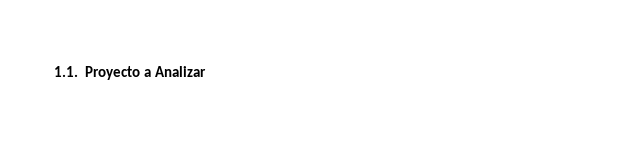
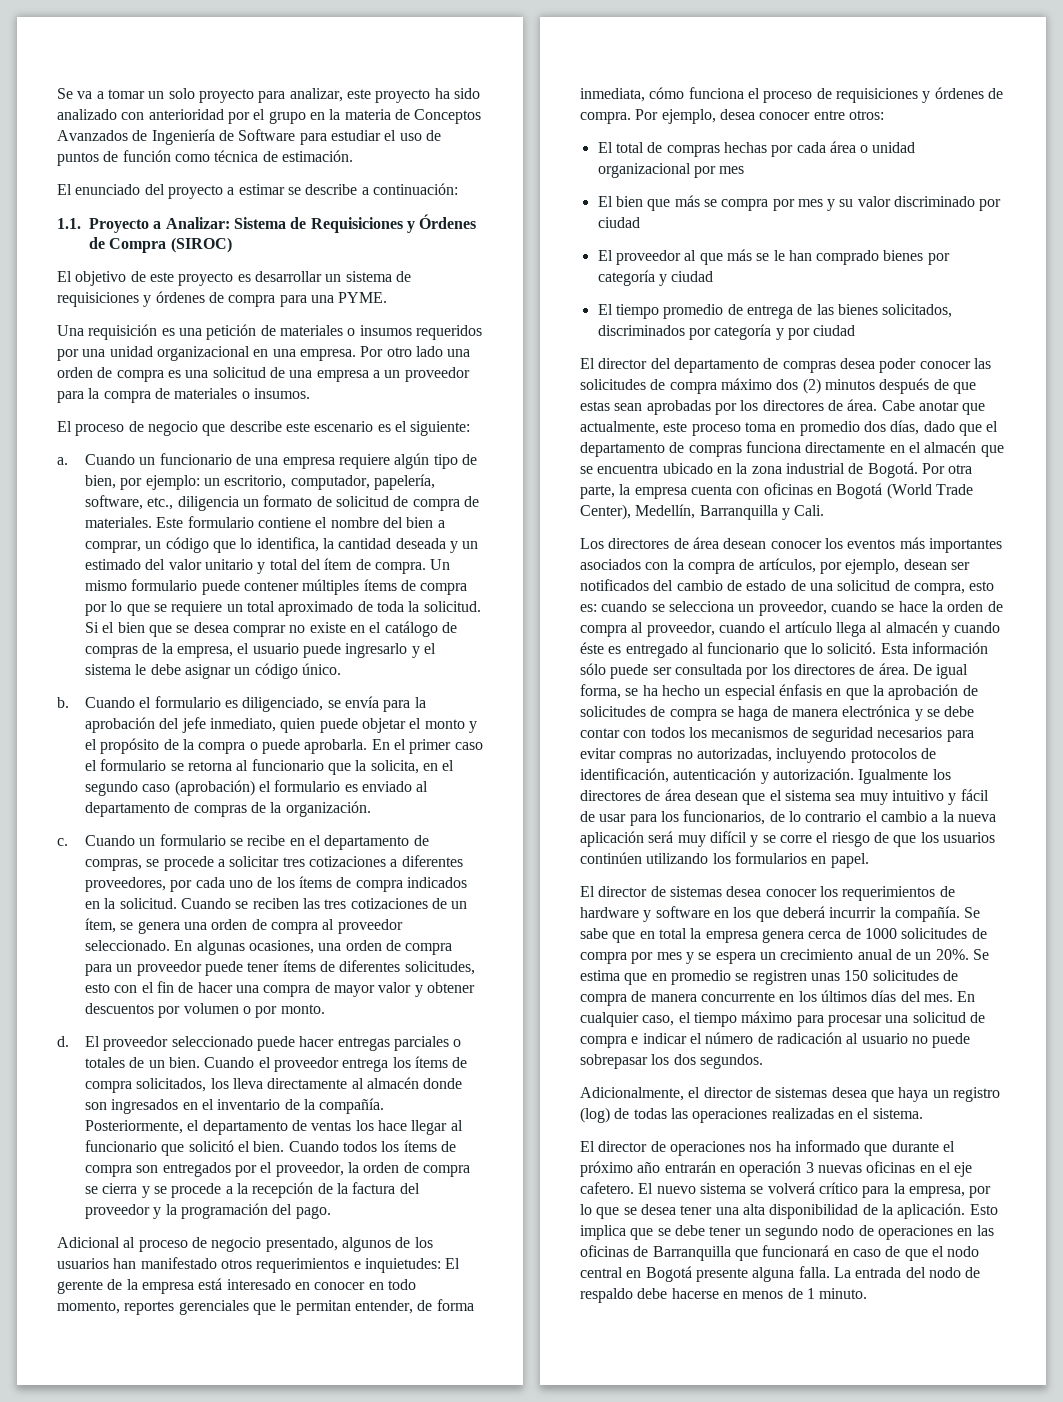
- 1.1. Proyecto a Analizar
+ Se va a tomar un solo proyecto para analizar, este proyecto ha sido analizado con anterioridad por el grupo en la materia de Conceptos Avanzados de Ingeniería de Software para estudiar el uso de puntos de función como técnica de estimación.
+ El enunciado del proyecto a estimar se describe a continuación:
+ 1.1. Proyecto a Analizar: Sistema de Requisiciones y Órdenes de Compra (SIROC)
+ El objetivo de este proyecto es desarrollar un sistema de requisiciones y órdenes de compra para una PYME.
+ Una requisición es una petición de materiales o insumos requeridos por una unidad organizacional en una empresa. Por otro lado una orden de compra es una solicitud de una empresa a un proveedor para la compra de materiales o insumos.
+ El proceso de negocio que describe este escenario es el siguiente:
+ a. Cuando un funcionario de una empresa requiere algún tipo de bien, por ejemplo: un escritorio, computador, papelería, software, etc., diligencia un formato de solicitud de compra de materiales. Este formulario contiene el nombre del bien a comprar, un código que lo identifica, la cantidad deseada y un estimado del valor unitario y total del ítem de compra. Un mismo formulario puede contener múltiples ítems de compra por lo que se requiere un total aproximado de toda la solicitud. Si el bien que se desea comprar no existe en el catálogo de compras de la empresa, el usuario puede ingresarlo y el sistema le debe asignar un código único.
+ b. Cuando el formulario es diligenciado, se envía para la aprobación del jefe inmediato, quien puede objetar el monto y el propósito de la compra o puede aprobarla. En el primer caso el formulario se retorna al funcionario que la solicita, en el segundo caso (aprobación) el formulario es enviado al departamento de compras de la organización.
+ c. Cuando un formulario se recibe en el departamento de compras, se procede a solicitar tres cotizaciones a diferentes proveedores, por cada uno de los ítems de compra indicados en la solicitud. Cuando se reciben las tres cotizaciones de un ítem, se genera una orden de compra al proveedor seleccionado. En algunas ocasiones, una orden de compra para un proveedor puede tener ítems de diferentes solicitudes, esto con el fin de hacer una compra de mayor valor y obtener descuentos por volumen o por monto.
+ d. El proveedor seleccionado puede hacer entregas parciales o totales de un bien. Cuando el proveedor entrega los ítems de compra solicitados, los lleva directamente al almacén donde son ingresados en el inventario de la compañía. Posteriormente, el departamento de ventas los hace llegar al funcionario que solicitó el bien. Cuando todos los ítems de compra son entregados por el proveedor, la orden de compra se cierra y se procede a la recepción de la factura del proveedor y la programación del pago.
+ Adicional al proceso de negocio presentado, algunos de los usuarios han manifestado otros requerimientos e inquietudes: El gerente de la empresa está interesado en conocer en todo momento, reportes gerenciales que le permitan entender, de forma inmediata, cómo funciona el proceso de requisiciones y órdenes de compra. Por ejemplo, desea conocer entre otros:
+ El total de compras hechas por cada área o unidad organizacional por mes
+ El bien que más se compra por mes y su valor discriminado por ciudad
+ El proveedor al que más se le han comprado bienes por categoría y ciudad
+ El tiempo promedio de entrega de las bienes solicitados, discriminados por categoría y por ciudad
+ El director del departamento de compras desea poder conocer las solicitudes de compra máximo dos (2) minutos después de que estas sean aprobadas por los directores de área. Cabe anotar que actualmente, este proceso toma en promedio dos días, dado que el departamento de compras funciona directamente en el almacén que se encuentra ubicado en la zona industrial de Bogotá. Por otra parte, la empresa cuenta con oficinas en Bogotá (World Trade Center), Medellín, Barranquilla y Cali.
+ Los directores de área desean conocer los eventos más importantes asociados con la compra de artículos, por ejemplo, desean ser notificados del cambio de estado de una solicitud de compra, esto es: cuando se selecciona un proveedor, cuando se hace la orden de compra al proveedor, cuando el artículo llega al almacén y cuando éste es entregado al funcionario que lo solicitó. Esta información sólo puede ser consultada por los directores de área. De igual forma, se ha hecho un especial énfasis en que la aprobación de solicitudes de compra se haga de manera electrónica y se debe contar con todos los mecanismos de seguridad necesarios para evitar compras no autorizadas, incluyendo protocolos de identificación, autenticación y autorización. Igualmente los directores de área desean que el sistema sea muy intuitivo y fácil de usar para los funcionarios, de lo contrario el cambio a la nueva aplicación será muy difícil y se corre el riesgo de que los usuarios continúen utilizando los formularios en papel.
+ El director de sistemas desea conocer los requerimientos de hardware y software en los que deberá incurrir la compañía. Se sabe que en total la empresa genera cerca de 1000 solicitudes de compra por mes y se espera un crecimiento anual de un 20%. Se estima que en promedio se registren unas 150 solicitudes de compra de manera concurrente en los últimos días del mes. En cualquier caso, el tiempo máximo para procesar una solicitud de compra e indicar el número de radicación al usuario no puede sobrepasar los dos segundos.
+ Adicionalmente, el director de sistemas desea que haya un registro (log) de todas las operaciones realizadas en el sistema.
+ El director de operaciones nos ha informado que durante el próximo año entrarán en operación 3 nuevas oficinas en el eje cafetero. El nuevo sistema se volverá crítico para la empresa, por lo que se desea tener una alta disponibilidad de la aplicación. Esto implica que se debe tener un segundo nodo de operaciones en las oficinas de Barranquilla que funcionará en caso de que el nodo central en Bogotá presente alguna falla. La entrada del nodo de respaldo debe hacerse en menos de 1 minuto.

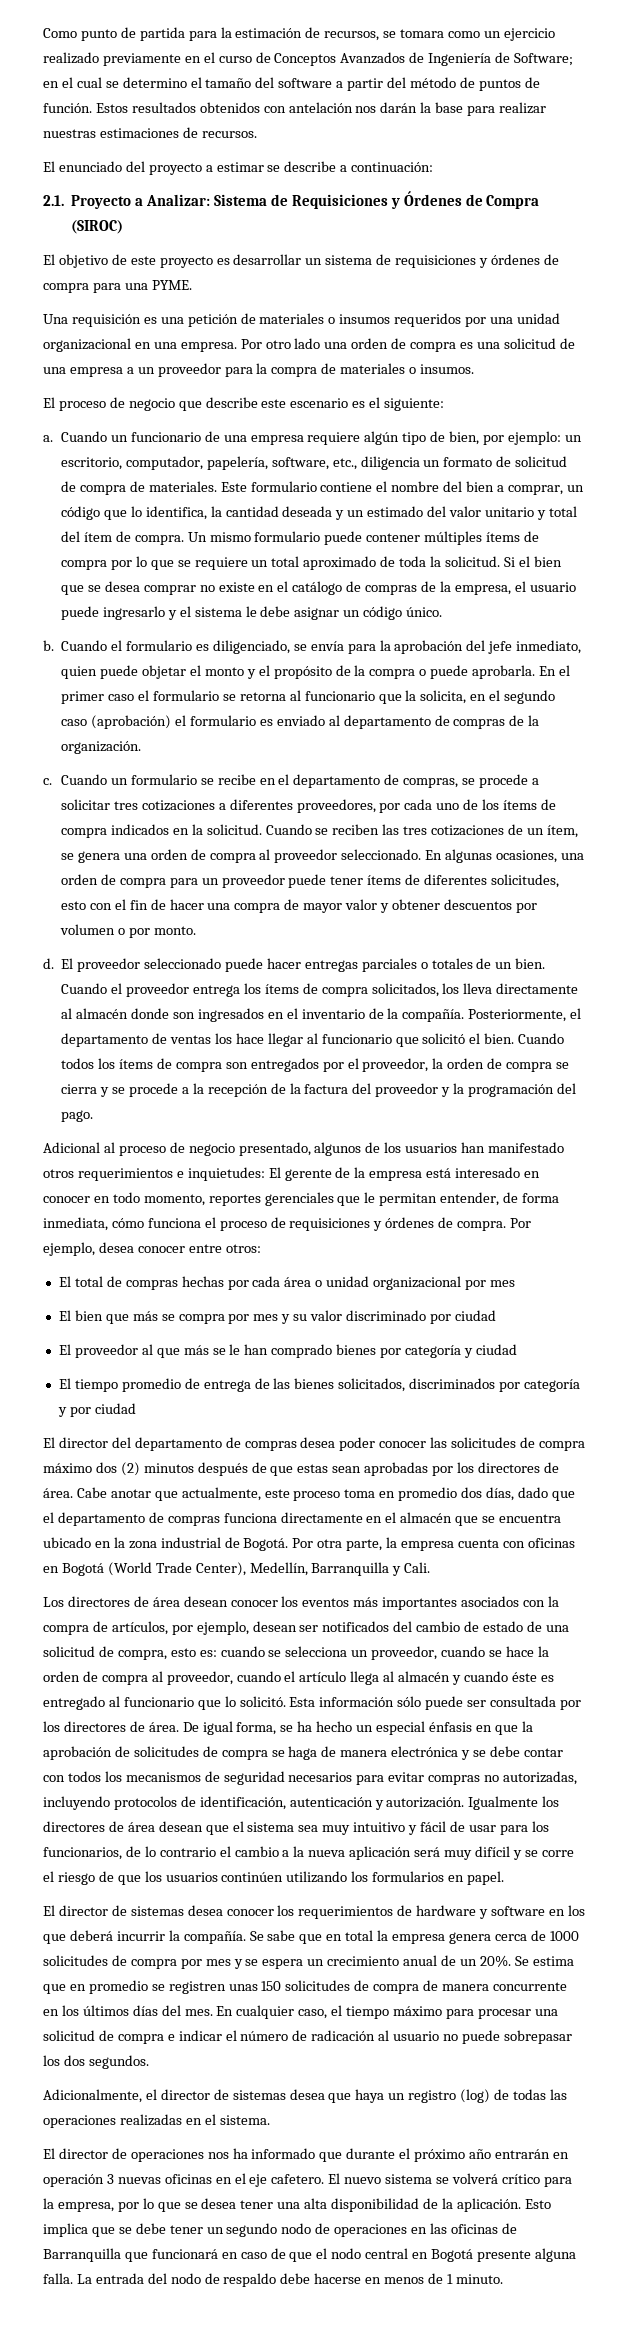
- Se va a tomar un solo proyecto para analizar, este proyecto ha sido analizado con anterioridad por el grupo en la materia de Conceptos Avanzados de Ingeniería de Software para estudiar el uso de puntos de función como técnica de estimación.
+ Como punto de partida para la estimación de recursos, se tomara como un ejercicio realizado previamente en el curso de Conceptos Avanzados de Ingeniería de Software; en el cual se determino el tamaño del software a partir del método de puntos de función. Estos resultados obtenidos con antelación nos darán la base para realizar nuestras estimaciones de recursos.
- 1.1. Proyecto a Analizar: Sistema de Requisiciones y Órdenes de Compra (SIROC)
+ 2.1. Proyecto a Analizar: Sistema de Requisiciones y Órdenes de Compra (SIROC)

